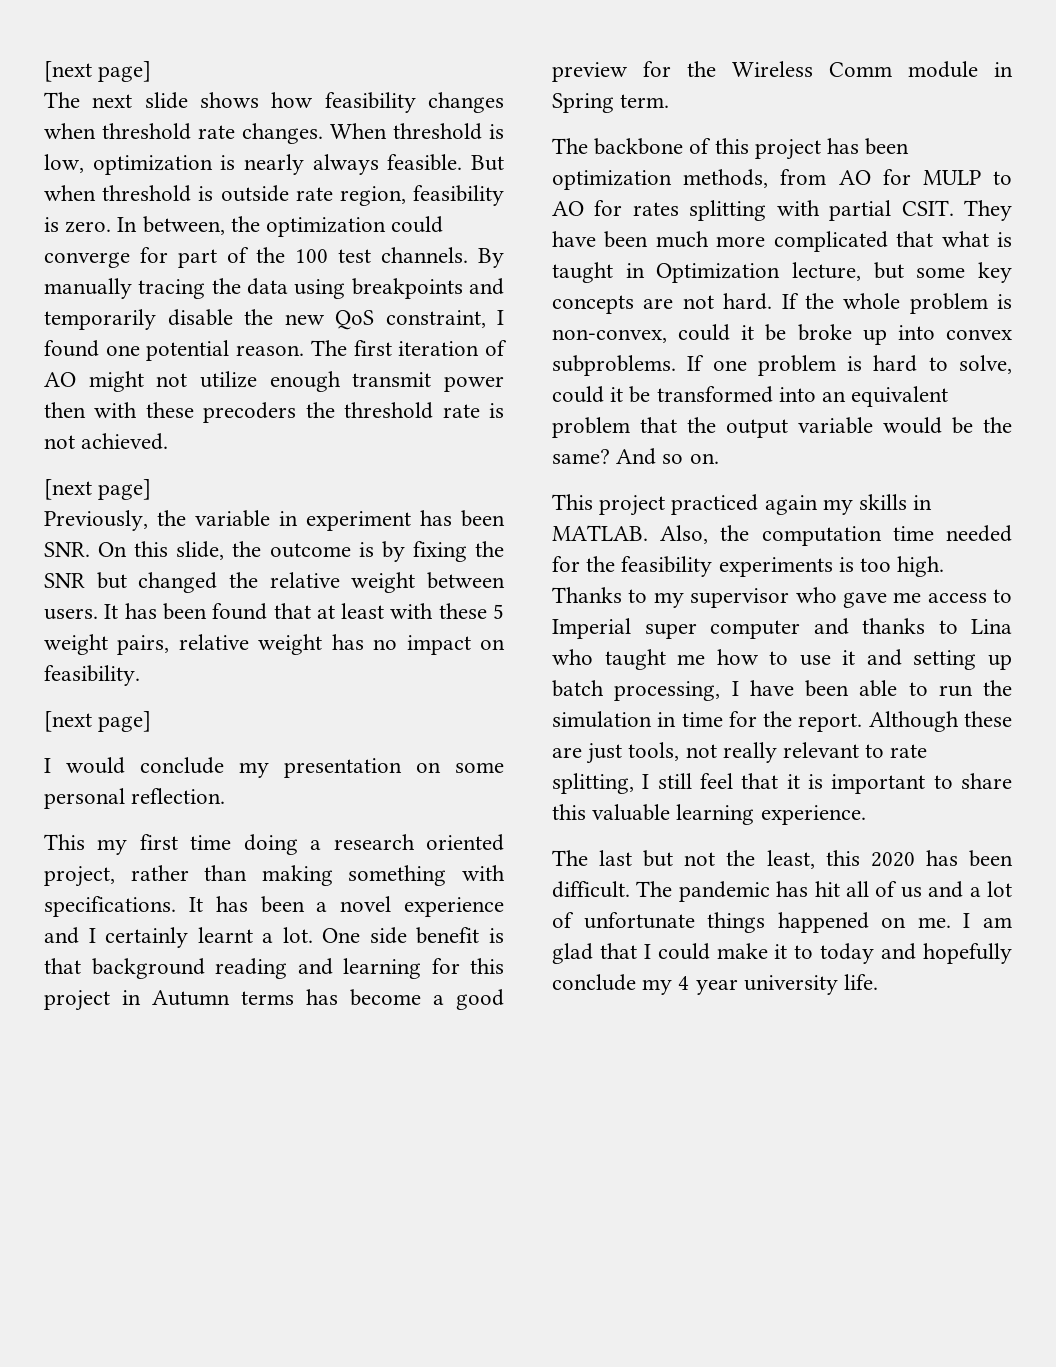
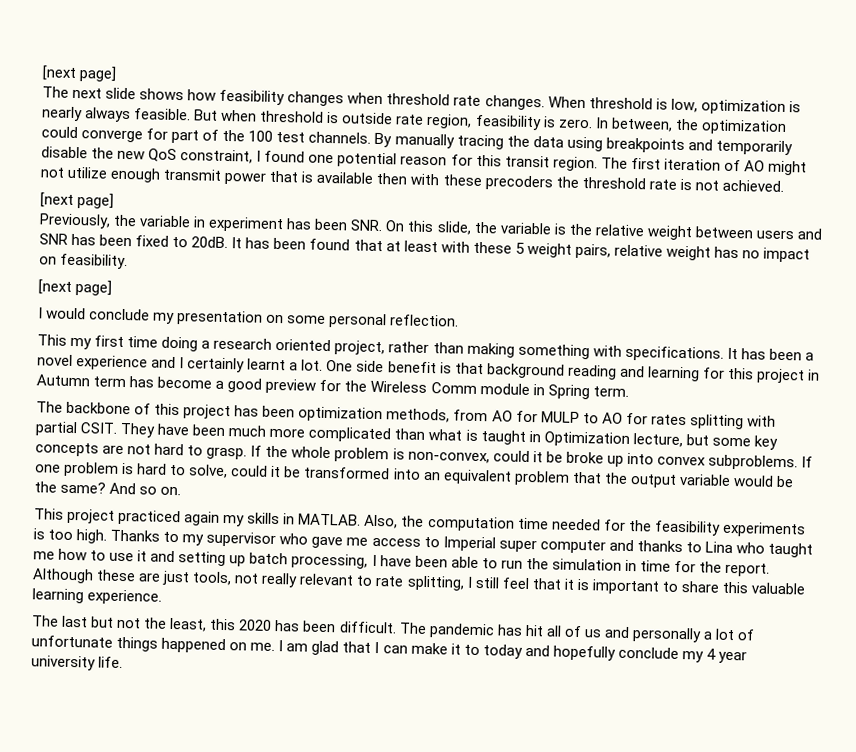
- By manually tracing the data using breakpoints and temporarily disable the new QoS constraint, I found one potential reason.
+ By manually tracing the data using breakpoints and temporarily disable the new QoS constraint, I found one potential reason for this transit region.
- The first iteration of AO might not utilize enough transmit power then with these precoders the threshold rate is not achieved.
+ The first iteration of AO might not utilize enough transmit power that is available then with these precoders the threshold rate is not achieved.
- Previously, the variable in experiment has been SNR. On this slide, the outcome is by fixing the SNR but changed the relative weight between users.
+ Previously, the variable in experiment has been SNR. On this slide, the variable is the relative weight between users and SNR has been fixed to 20dB.
- One side benefit is that background reading and learning for this project in Autumn terms has become a good preview for the Wireless Comm module in Spring term.
+ One side benefit is that background reading and learning for this project in Autumn term has become a good preview for the Wireless Comm module in Spring term.
- They have been much more complicated that what is taught in Optimization lecture, but some key concepts are not hard.
+ They have been much more complicated than what is taught in Optimization lecture, but some key concepts are not hard to grasp.
- The pandemic has hit all of us and a lot of unfortunate things happened on me.
+ The pandemic has hit all of us and personally a lot of unfortunate things happened on me.
- I am glad that I could make it to today and hopefully conclude my 4 year university life.
+ I am glad that I can make it to today and hopefully conclude my 4 year university life.

